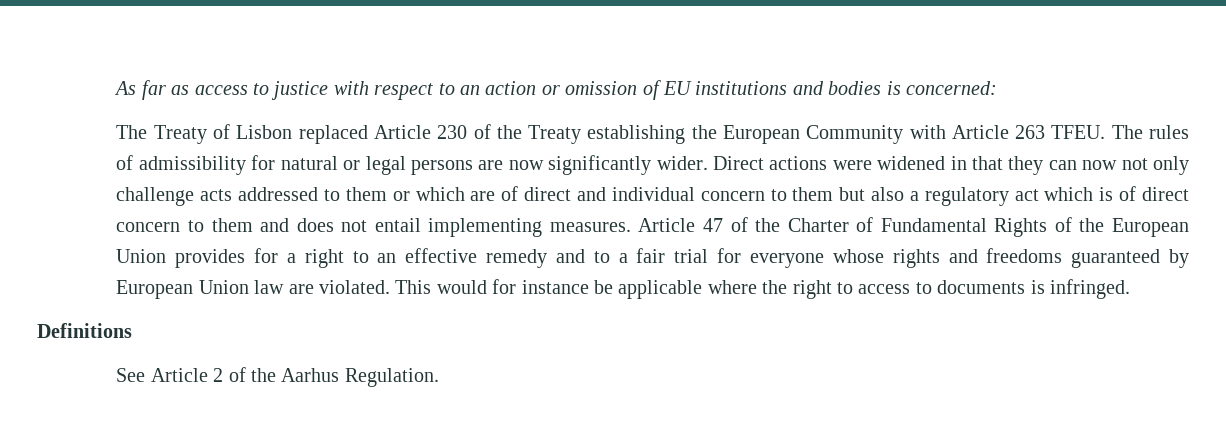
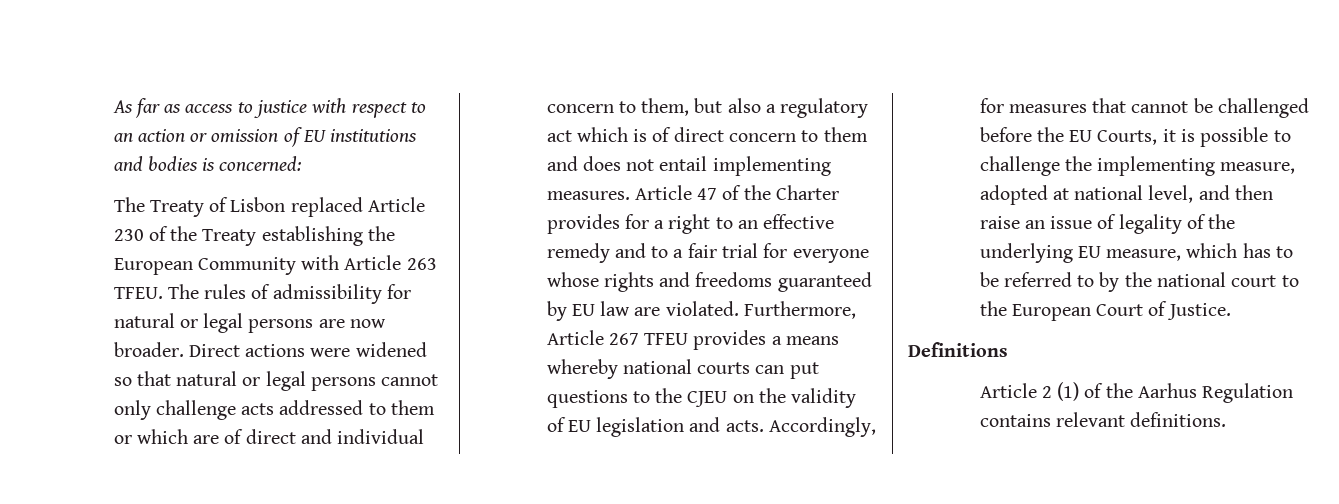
- The rules of admissibility for natural or legal persons are now significantly wider.
+ The rules of admissibility for natural or legal persons are now broader.
- Direct actions were widened in that they can now not only challenge acts addressed to them or which are of direct and individual concern to them but also a regulatory act which is of direct concern to them and does not entail implementing measures.
+ Direct actions were widened so that natural or legal persons cannot only challenge acts addressed to them or which are of direct and individual concern to them, but also a regulatory act which is of direct concern to them and does not entail implementing measures.
- Article 47 of the Charter of Fundamental Rights of the European Union provides for a right to an effective remedy and to a fair trial for everyone whose rights and freedoms guaranteed by European Union law are violated.
+ Article 47 of the Charter provides for a right to an effective remedy and to a fair trial for everyone whose rights and freedoms guaranteed by EU law are violated.
- This would for instance be applicable where the right to access to documents is infringed.
+ Furthermore, Article 267 TFEU provides a means whereby national courts can put questions to the CJEU on the validity of EU legislation and acts. Accordingly, for measures that cannot be challenged before the EU Courts, it is possible to challenge the implementing measure, adopted at national level, and then raise an issue of legality of the underlying EU measure, which has to be referred to by the national court to the European Court of Justice.
- See Article 2 of the Aarhus Regulation.
+ Article 2 (1) of the Aarhus Regulation contains relevant definitions.

